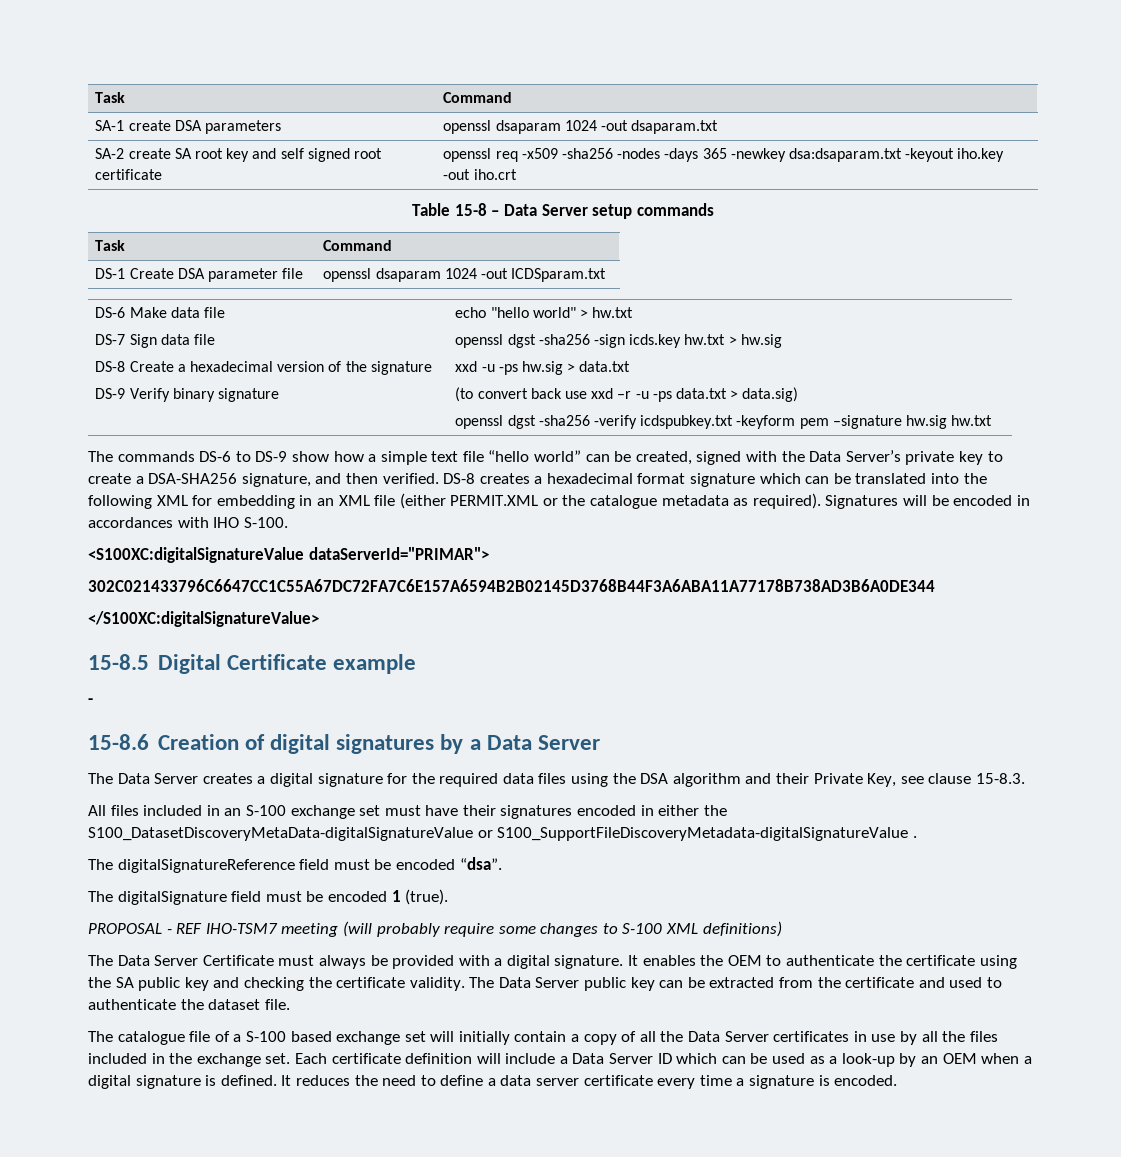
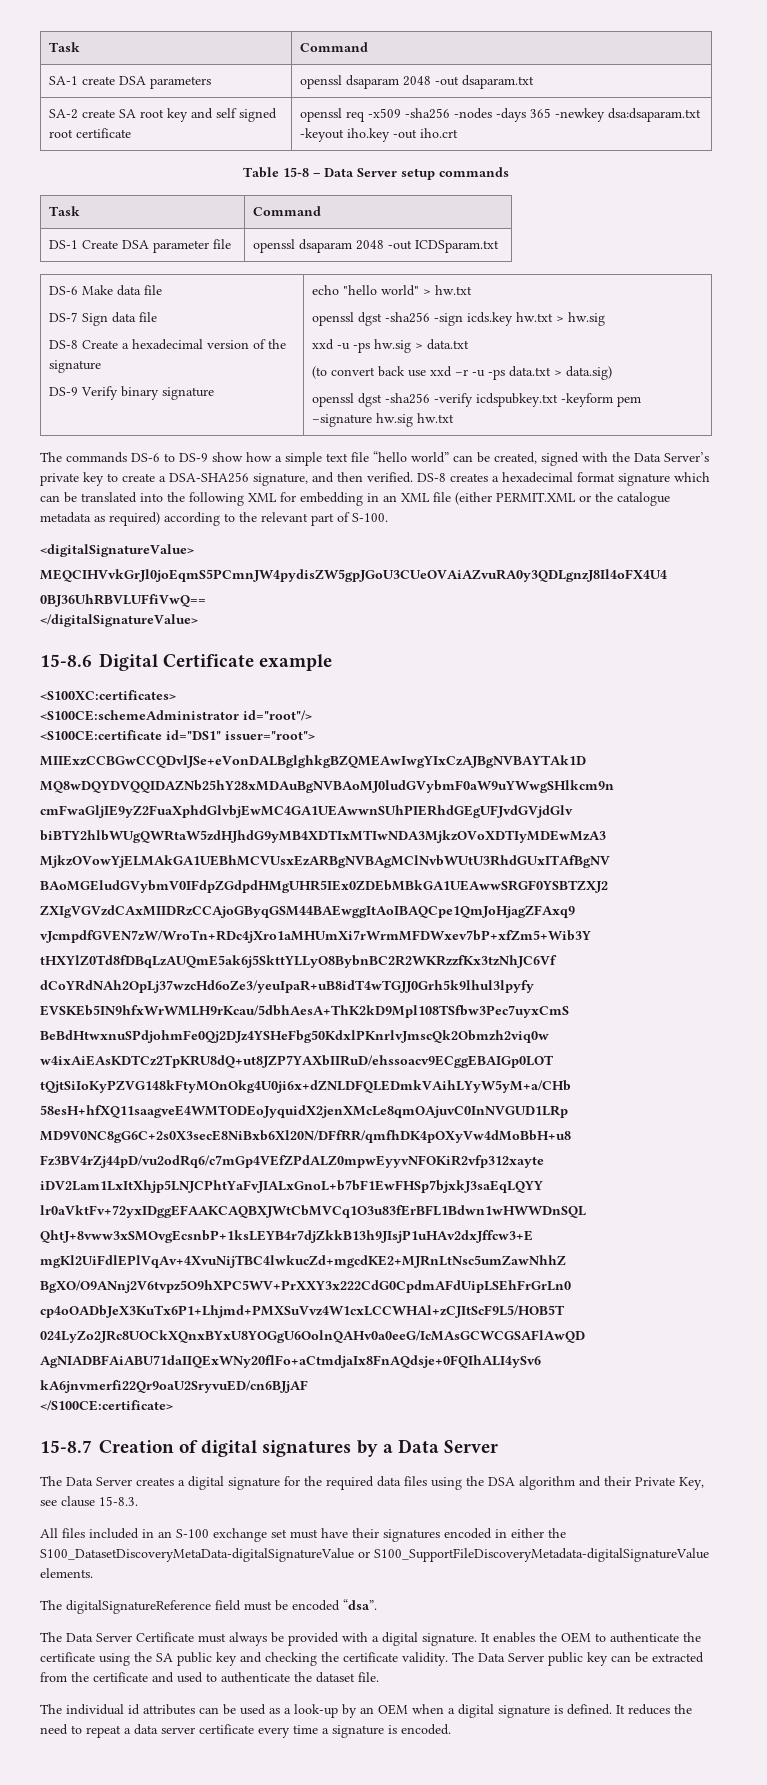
- SA-1 create DSA parameters | openssl dsaparam 1024 -out dsaparam.txt
+ SA-1 create DSA parameters | openssl dsaparam 2048 -out dsaparam.txt
- DS-1 Create DSA parameter file | openssl dsaparam 1024 -out ICDSparam.txt
+ DS-1 Create DSA parameter file | openssl dsaparam 2048 -out ICDSparam.txt
- DS-8 creates a hexadecimal format signature which can be translated into the following XML for embedding in an XML file (either PERMIT.XML or the catalogue metadata as required). Signatures will be encoded in accordances with IHO S-100.
- <S100XC:digitalSignatureValue dataServerId="PRIMAR">
- 302C021433796C6647CC1C55A67DC72FA7C6E157A6594B2B02145D3768B44F3A6ABA11A77178B738AD3B6A0DE344
- </S100XC:digitalSignatureValue>
- 15-8.5 Digital Certificate example
- -
- 15-8.6 Creation of digital signatures by a Data Server
+ DS-8 creates a hexadecimal format signature which can be translated into the following XML for embedding in an XML file (either PERMIT.XML or the catalogue metadata as required) according to the relevant part of S-100.
+ <digitalSignatureValue>
+ MEQCIHVvkGrJl0joEqmS5PCmnJW4pydisZW5gpJGoU3CUeOVAiAZvuRA0y3QDLgnzJ8Il4oFX4U4
+ 0BJ36UhRBVLUFfiVwQ==
+ </digitalSignatureValue>
+ 15-8.6 Digital Certificate example
+ <S100XC:certificates>
+ <S100CE:schemeAdministrator id="root"/>
+ <S100CE:certificate id="DS1" issuer="root">
+ MIIExzCCBGwCCQDvlJSe+eVonDALBglghkgBZQMEAwIwgYIxCzAJBgNVBAYTAk1D
+ MQ8wDQYDVQQIDAZNb25hY28xMDAuBgNVBAoMJ0ludGVybmF0aW9uYWwgSHlkcm9n
+ cmFwaGljIE9yZ2FuaXphdGlvbjEwMC4GA1UEAwwnSUhPIERhdGEgUFJvdGVjdGlv
+ biBTY2hlbWUgQWRtaW5zdHJhdG9yMB4XDTIxMTIwNDA3MjkzOVoXDTIyMDEwMzA3
+ MjkzOVowYjELMAkGA1UEBhMCVUsxEzARBgNVBAgMClNvbWUtU3RhdGUxITAfBgNV
+ BAoMGEludGVybmV0IFdpZGdpdHMgUHR5IEx0ZDEbMBkGA1UEAwwSRGF0YSBTZXJ2
+ ZXIgVGVzdCAxMIIDRzCCAjoGByqGSM44BAEwggItAoIBAQCpe1QmJoHjagZFAxq9
+ vJcmpdfGVEN7zW/WroTn+RDc4jXro1aMHUmXi7rWrmMFDWxev7bP+xfZm5+Wib3Y
+ tHXYlZ0Td8fDBqLzAUQmE5ak6j5SkttYLLyO8BybnBC2R2WKRzzfKx3tzNhJC6Vf
+ dCoYRdNAh2OpLj37wzcHd6oZe3/yeuIpaR+uB8idT4wTGJJ0Grh5k9lhul3lpyfy
+ EVSKEb5IN9hfxWrWMLH9rKcau/5dbhAesA+ThK2kD9Mpl108TSfbw3Pec7uyxCmS
+ BeBdHtwxnuSPdjohmFe0Qj2DJz4YSHeFbg50KdxlPKnrlvJmscQk2Obmzh2viq0w
+ w4ixAiEAsKDTCz2TpKRU8dQ+ut8JZP7YAXbIIRuD/ehssoacv9ECggEBAIGp0LOT
+ tQjtSiIoKyPZVG148kFtyMOnOkg4U0ji6x+dZNLDFQLEDmkVAihLYyW5yM+a/CHb
+ 58esH+hfXQ11saagveE4WMTODEoJyquidX2jenXMcLe8qmOAjuvC0InNVGUD1LRp
+ MD9V0NC8gG6C+2s0X3secE8NiBxb6Xl20N/DFfRR/qmfhDK4pOXyVw4dMoBbH+u8
+ Fz3BV4rZj44pD/vu2odRq6/c7mGp4VEfZPdALZ0mpwEyyvNFOKiR2vfp312xayte
+ iDV2Lam1LxItXhjp5LNJCPhtYaFvJIALxGnoL+b7bF1EwFHSp7bjxkJ3saEqLQYY
+ lr0aVktFv+72yxIDggEFAAKCAQBXJWtCbMVCq1O3u83fErBFL1Bdwn1wHWWDnSQL
+ QhtJ+8vww3xSMOvgEcsnbP+1ksLEYB4r7djZkkB13h9JIsjP1uHAv2dxJffcw3+E
+ mgKl2UiFdlEPlVqAv+4XvuNijTBC4lwkucZd+mgcdKE2+MJRnLtNsc5umZawNhhZ
+ BgXO/O9ANnj2V6tvpz5O9hXPC5WV+PrXXY3x222CdG0CpdmAFdUipLSEhFrGrLn0
+ cp4oOADbJeX3KuTx6P1+Lhjmd+PMXSuVvz4W1cxLCCWHAl+zCJItScF9L5/HOB5T
+ 024LyZo2JRc8UOCkXQnxBYxU8YOGgU6OolnQAHv0a0eeG/IcMAsGCWCGSAFlAwQD
+ AgNIADBFAiABU71daIIQExWNy20flFo+aCtmdjaIx8FnAQdsje+0FQIhALI4ySv6
+ kA6jnvmerfi22Qr9oaU2SryvuED/cn6BJjAF
+ </S100CE:certificate>
+ 15-8.7 Creation of digital signatures by a Data Server
- All files included in an S-100 exchange set must have their signatures encoded in either the S100_DatasetDiscoveryMetaData-digitalSignatureValue or S100_SupportFileDiscoveryMetadata-digitalSignatureValue .
+ All files included in an S-100 exchange set must have their signatures encoded in either the S100_DatasetDiscoveryMetaData-digitalSignatureValue or S100_SupportFileDiscoveryMetadata-digitalSignatureValue elements.
- The digitalSignature field must be encoded 1 (true).
- PROPOSAL - REF IHO-TSM7 meeting (will probably require some changes to S-100 XML definitions)
- The catalogue file of a S-100 based exchange set will initially contain a copy of all the Data Server certificates in use by all the files included in the exchange set. Each certificate definition will include a Data Server ID which can be used as a look-up by an OEM when a digital signature is defined.
+ The individual id attributes can be used as a look-up by an OEM when a digital signature is defined.
- It reduces the need to define a data server certificate every time a signature is encoded.
+ It reduces the need to repeat a data server certificate every time a signature is encoded.

